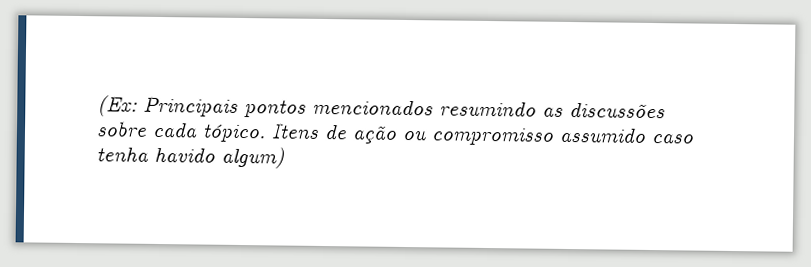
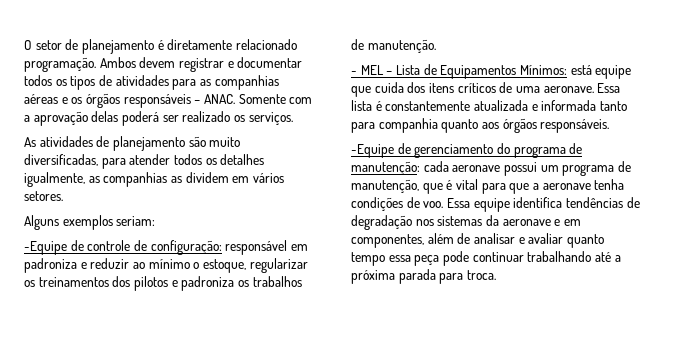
- (Ex: Principais pontos mencionados resumindo as discussões sobre cada tópico. Itens de ação ou compromisso assumido caso tenha havido algum)
+ O setor de planejamento é diretamente relacionado programação. Ambos devem registrar e documentar todos os tipos de atividades para as companhias aéreas e os órgãos responsáveis – ANAC. Somente com a aprovação delas poderá ser realizado os serviços.
+ As atividades de planejamento são muito diversificadas, para atender todos os detalhes igualmente, as companhias as dividem em vários setores.
+ Alguns exemplos seriam:
+ -Equipe de controle de configuração: responsável em padroniza e reduzir ao mínimo o estoque, regularizar os treinamentos dos pilotos e padroniza os trabalhos de manutenção.
+ - MEL – Lista de Equipamentos Mínimos: está equipe que cuida dos itens críticos de uma aeronave. Essa lista é constantemente atualizada e informada tanto para companhia quanto aos órgãos responsáveis.
+ -Equipe de gerenciamento do programa de manutenção: cada aeronave possui um programa de manutenção, que é vital para que a aeronave tenha condições de voo. Essa equipe identifica tendências de degradação nos sistemas da aeronave e em componentes, além de analisar e avaliar quanto tempo essa peça pode continuar trabalhando até a próxima parada para troca.

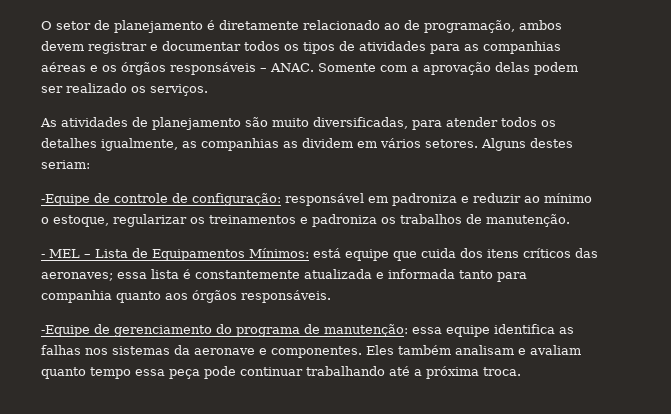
- O setor de planejamento é diretamente relacionado programação. Ambos devem registrar e documentar todos os tipos de atividades para as companhias aéreas e os órgãos responsáveis – ANAC.
+ O setor de planejamento é diretamente relacionado ao de programação, ambos devem registrar e documentar todos os tipos de atividades para as companhias aéreas e os órgãos responsáveis – ANAC.
- Somente com a aprovação delas poderá ser realizado os serviços.
+ Somente com a aprovação delas podem ser realizado os serviços.
- As atividades de planejamento são muito diversificadas, para atender todos os detalhes igualmente, as companhias as dividem em vários setores.
- Alguns exemplos seriam:
+ As atividades de planejamento são muito diversificadas, para atender todos os detalhes igualmente, as companhias as dividem em vários setores. Alguns destes seriam:
- -Equipe de controle de configuração: responsável em padroniza e reduzir ao mínimo o estoque, regularizar os treinamentos dos pilotos e padroniza os trabalhos de manutenção.
+ -Equipe de controle de configuração: responsável em padroniza e reduzir ao mínimo o estoque, regularizar os treinamentos e padroniza os trabalhos de manutenção.
- - MEL – Lista de Equipamentos Mínimos: está equipe que cuida dos itens críticos de uma aeronave. Essa lista é constantemente atualizada e informada tanto para companhia quanto aos órgãos responsáveis.
+ - MEL – Lista de Equipamentos Mínimos: está equipe que cuida dos itens críticos das aeronaves; essa lista é constantemente atualizada e informada tanto para companhia quanto aos órgãos responsáveis.
- -Equipe de gerenciamento do programa de manutenção: cada aeronave possui um programa de manutenção, que é vital para que a aeronave tenha condições de voo. Essa equipe identifica tendências de degradação nos sistemas da aeronave e em componentes, além de analisar e avaliar quanto tempo essa peça pode continuar trabalhando até a próxima parada para troca.
+ -Equipe de gerenciamento do programa de manutenção: essa equipe identifica as falhas nos sistemas da aeronave e componentes. Eles também analisam e avaliam quanto tempo essa peça pode continuar trabalhando até a próxima troca.

